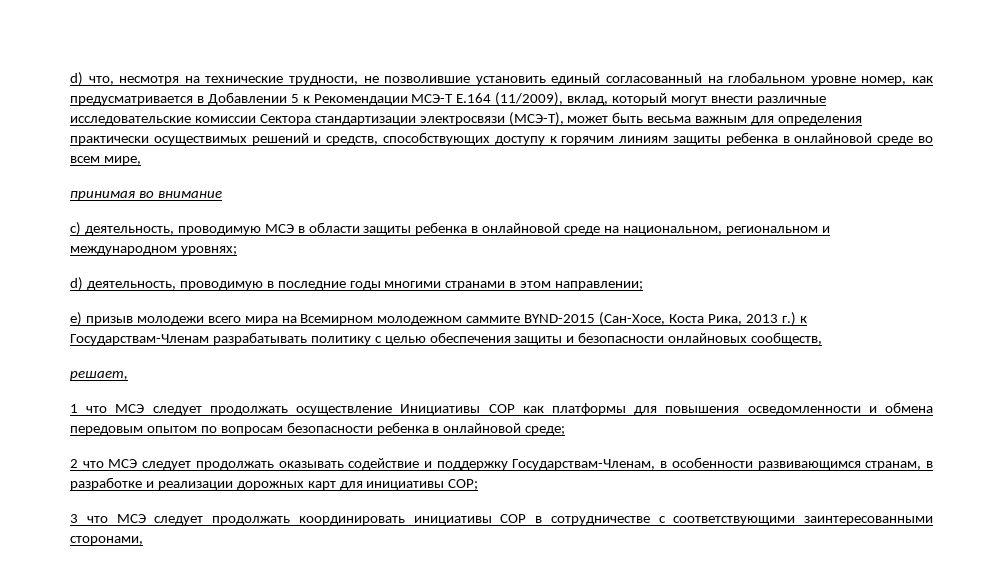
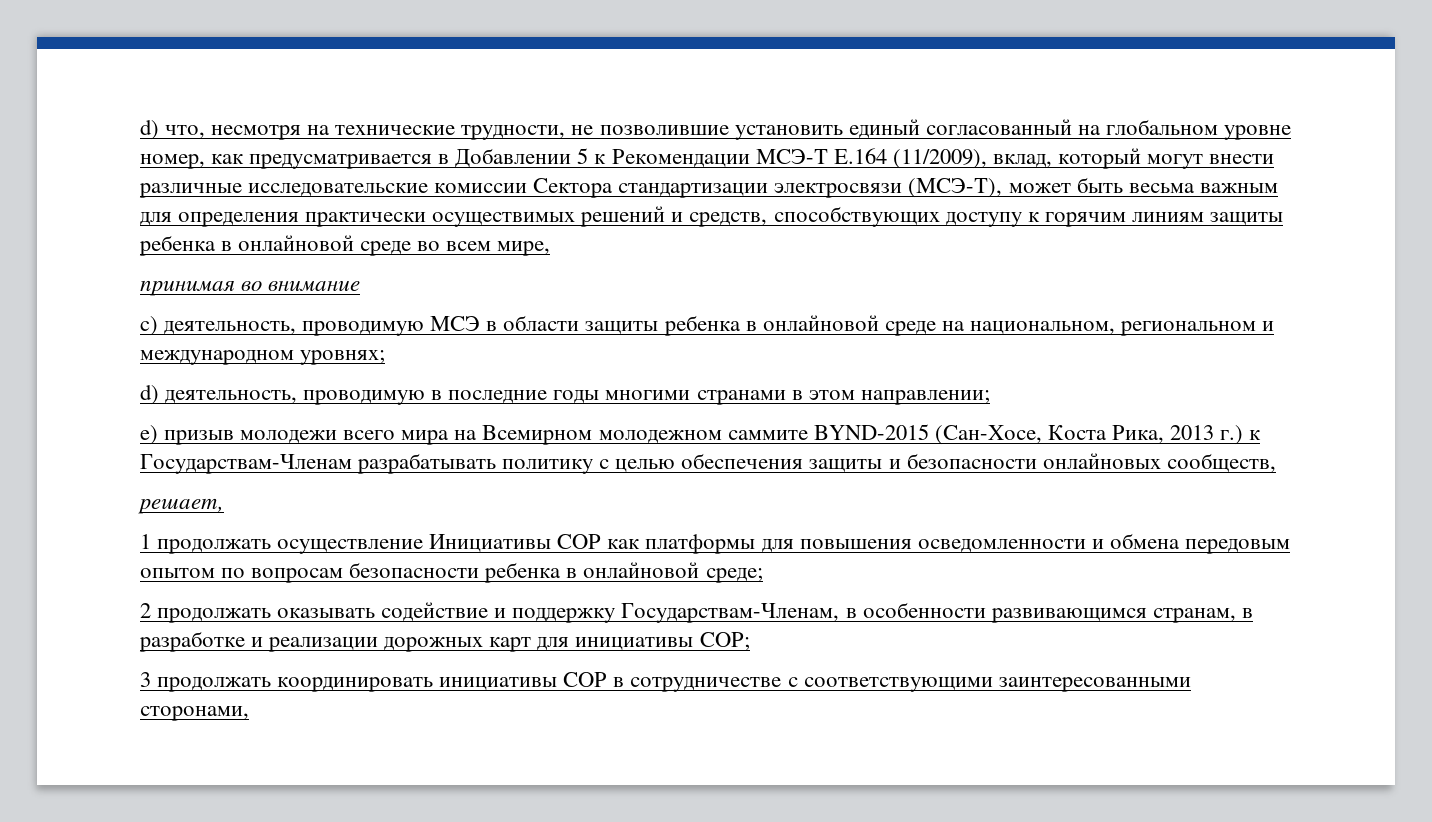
- 1 что МСЭ следует продолжать осуществление Инициативы COP как платформы для повышения осведомленности и обмена передовым опытом по вопросам безопасности ребенка в онлайновой среде;
+ 1 продолжать осуществление Инициативы COP как платформы для повышения осведомленности и обмена передовым опытом по вопросам безопасности ребенка в онлайновой среде;
- 2 что МСЭ следует продолжать оказывать содействие и поддержку Государствам-Членам, в особенности развивающимся странам, в разработке и реализации дорожных карт для инициативы COP;
+ 2 продолжать оказывать содействие и поддержку Государствам-Членам, в особенности развивающимся странам, в разработке и реализации дорожных карт для инициативы COP;
- 3 что МСЭ следует продолжать координировать инициативы СОР в сотрудничестве с соответствующими заинтересованными сторонами,
+ 3 продолжать координировать инициативы СОР в сотрудничестве с соответствующими заинтересованными сторонами,

